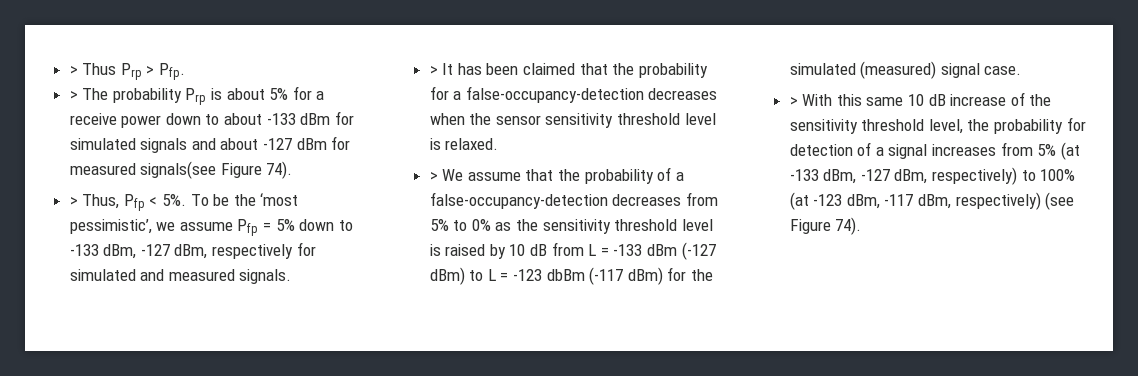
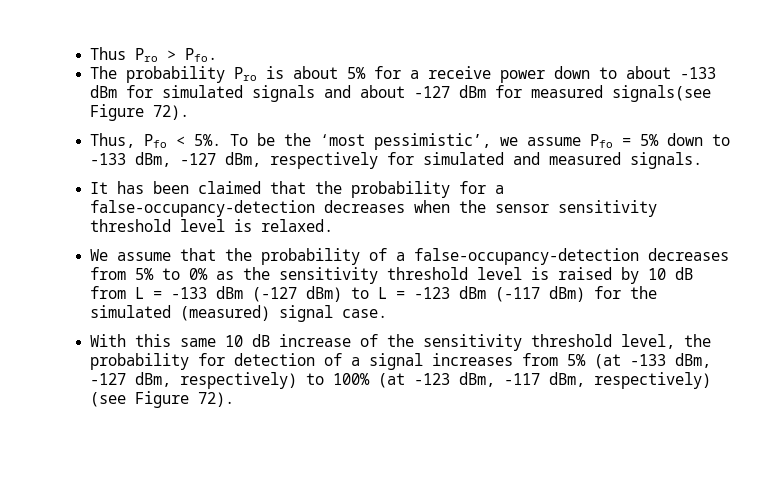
- > Thus Prp > Pfp.
- > The probability Prp is about 5% for a receive power down to about -133 dBm for simulated signals and about -127 dBm for measured signals(see Figure 74).
- > Thus, Pfp < 5%.
+ Thus Pro > Pfo.
+ The probability Pro is about 5% for a receive power down to about -133 dBm for simulated signals and about -127 dBm for measured signals(see Figure 72).
+ Thus, Pfo < 5%.
- To be the ‘most pessimistic’, we assume Pfp = 5% down to -133 dBm, -127 dBm, respectively for simulated and measured signals.
+ To be the ‘most pessimistic’, we assume Pfo = 5% down to -133 dBm, -127 dBm, respectively for simulated and measured signals.
- > It has been claimed that the probability for a false-occupancy-detection decreases when the sensor sensitivity threshold level is relaxed.
+ It has been claimed that the probability for a false-occupancy-detection decreases when the sensor sensitivity threshold level is relaxed.
- > We assume that the probability of a false-occupancy-detection decreases from 5% to 0% as the sensitivity threshold level is raised by 10 dB from L = -133 dBm (-127 dBm) to L = -123 dbBm (-117 dBm) for the simulated (measured) signal case.
+ We assume that the probability of a false-occupancy-detection decreases from 5% to 0% as the sensitivity threshold level is raised by 10 dB from L = -133 dBm (-127 dBm) to L = -123 dBm (-117 dBm) for the simulated (measured) signal case.
- > With this same 10 dB increase of the sensitivity threshold level, the probability for detection of a signal increases from 5% (at -133 dBm, -127 dBm, respectively) to 100% (at -123 dBm, -117 dBm, respectively) (see Figure 74).
+ With this same 10 dB increase of the sensitivity threshold level, the probability for detection of a signal increases from 5% (at -133 dBm, -127 dBm, respectively) to 100% (at -123 dBm, -117 dBm, respectively) (see Figure 72).

